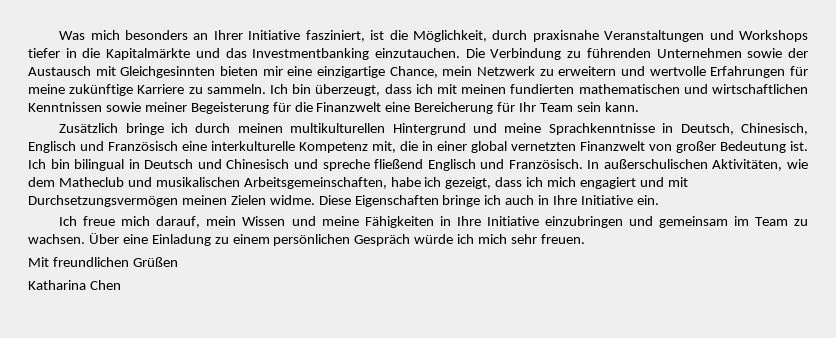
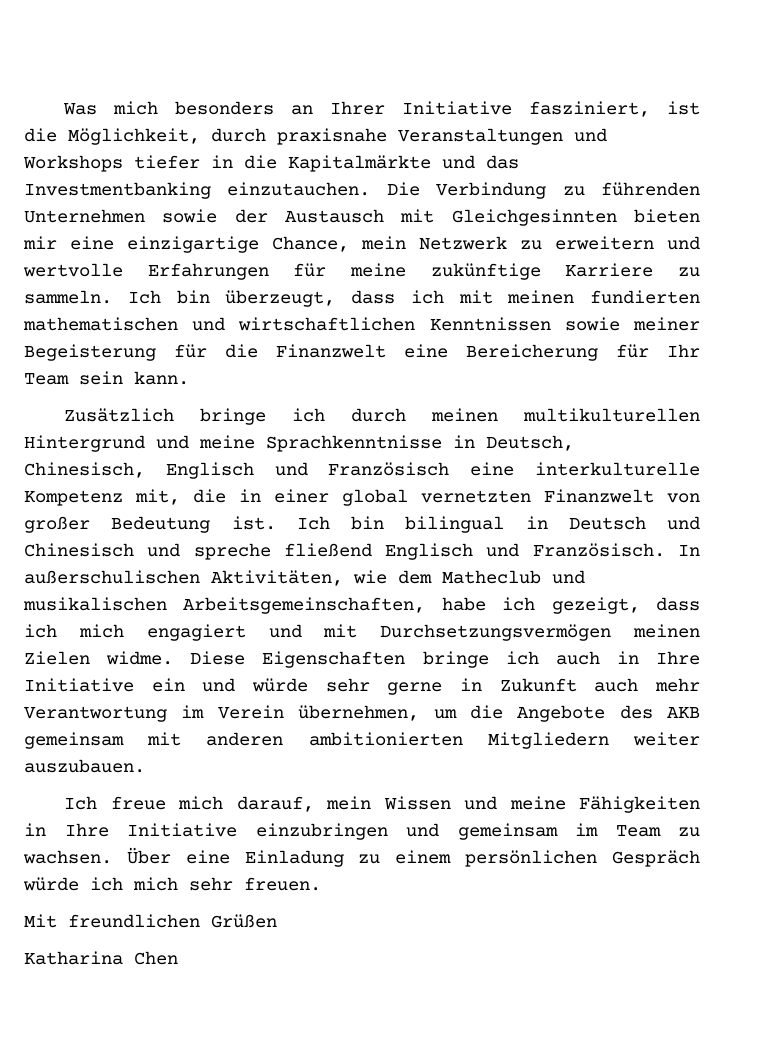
- Diese Eigenschaften bringe ich auch in Ihre Initiative ein.
+ Diese Eigenschaften bringe ich auch in Ihre Initiative ein und würde sehr gerne in Zukunft auch mehr Verantwortung im Verein übernehmen, um die Angebote des AKB gemeinsam mit anderen ambitionierten Mitgliedern weiter auszubauen.

